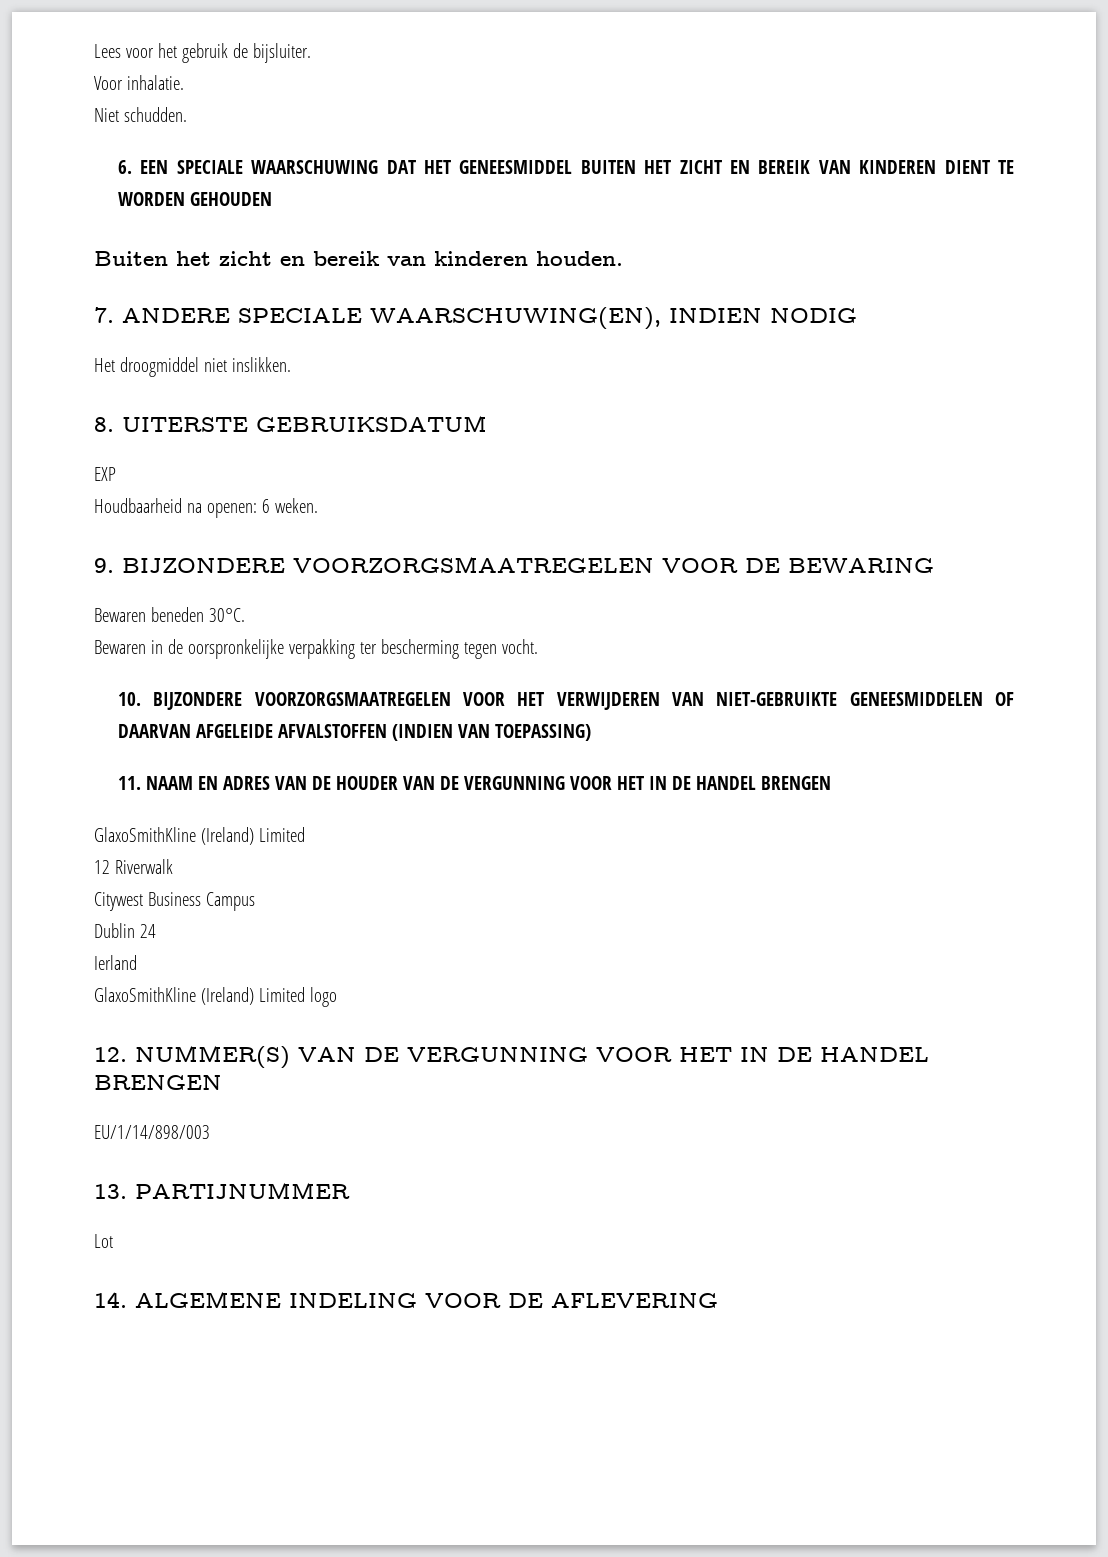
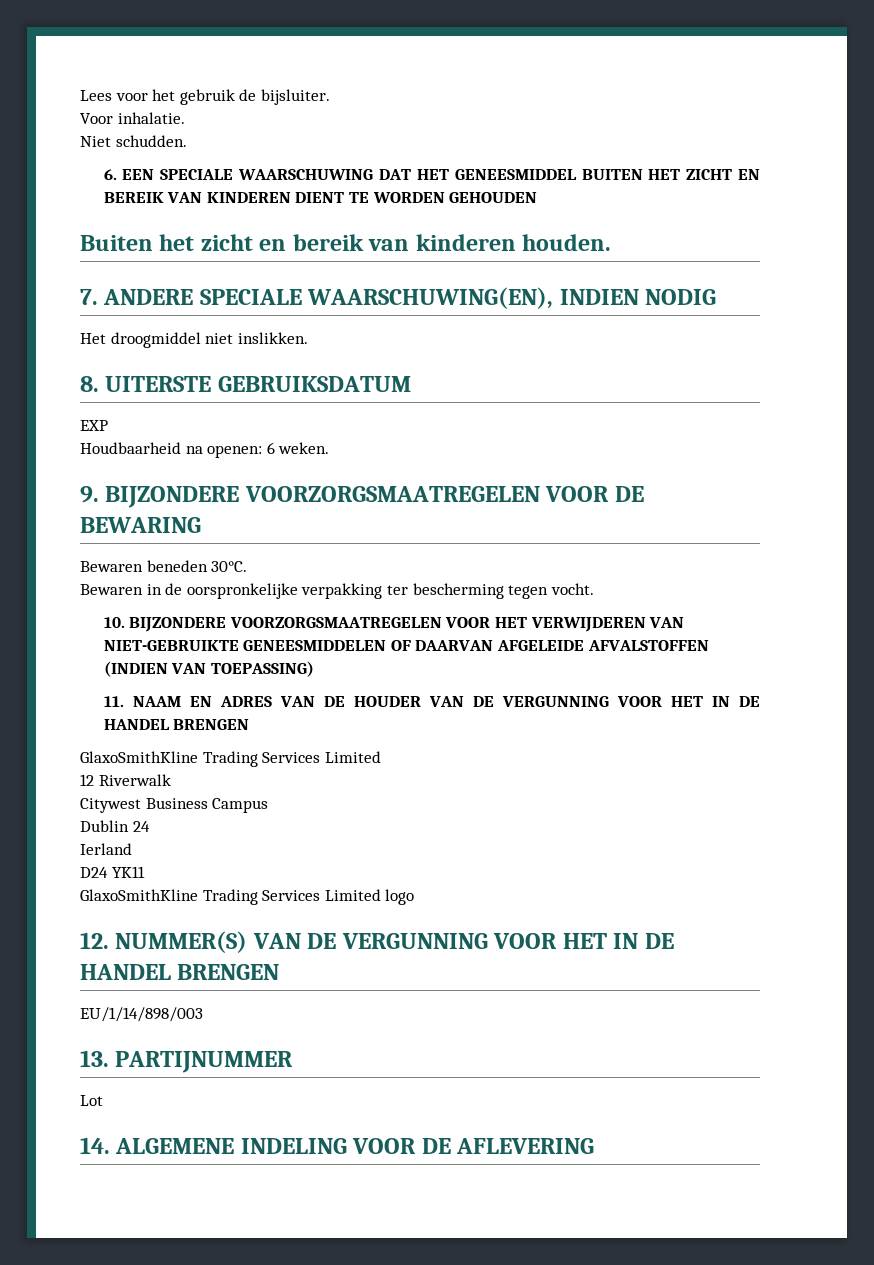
  11. NAAM EN ADRES VAN DE HOUDER VAN DE VERGUNNING VOOR HET IN DE HANDEL BRENGEN
- GlaxoSmithKline (Ireland) Limited
+ GlaxoSmithKline Trading Services Limited
- GlaxoSmithKline (Ireland) Limited logo
+ D24 YK11
+ GlaxoSmithKline Trading Services Limited logo

